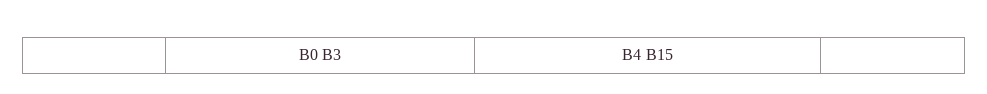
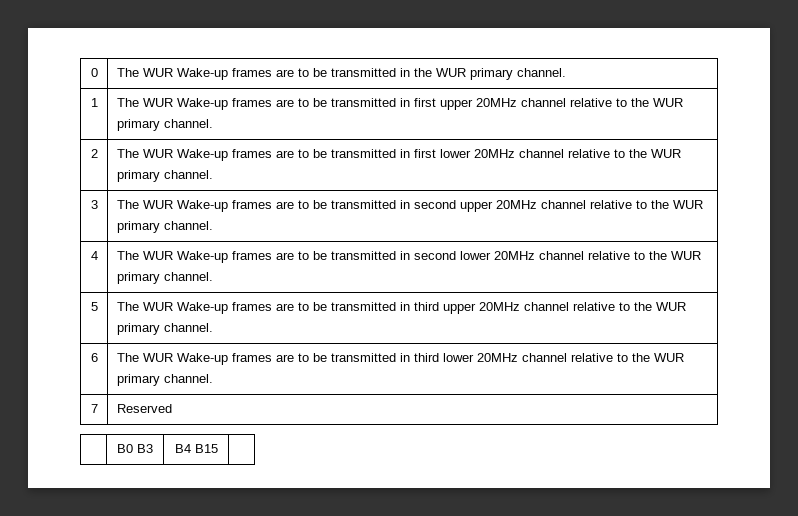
+ 0 | The WUR Wake-up frames are to be transmitted in the WUR primary channel.
+ 1 | The WUR Wake-up frames are to be transmitted in first upper 20MHz channel relative to the WUR primary channel.
+ 2 | The WUR Wake-up frames are to be transmitted in first lower 20MHz channel relative to the WUR primary channel.
+ 3 | The WUR Wake-up frames are to be transmitted in second upper 20MHz channel relative to the WUR primary channel.
+ 4 | The WUR Wake-up frames are to be transmitted in second lower 20MHz channel relative to the WUR primary channel.
+ 5 | The WUR Wake-up frames are to be transmitted in third upper 20MHz channel relative to the WUR primary channel.
+ 6 | The WUR Wake-up frames are to be transmitted in third lower 20MHz channel relative to the WUR primary channel.
+ 7 | Reserved

